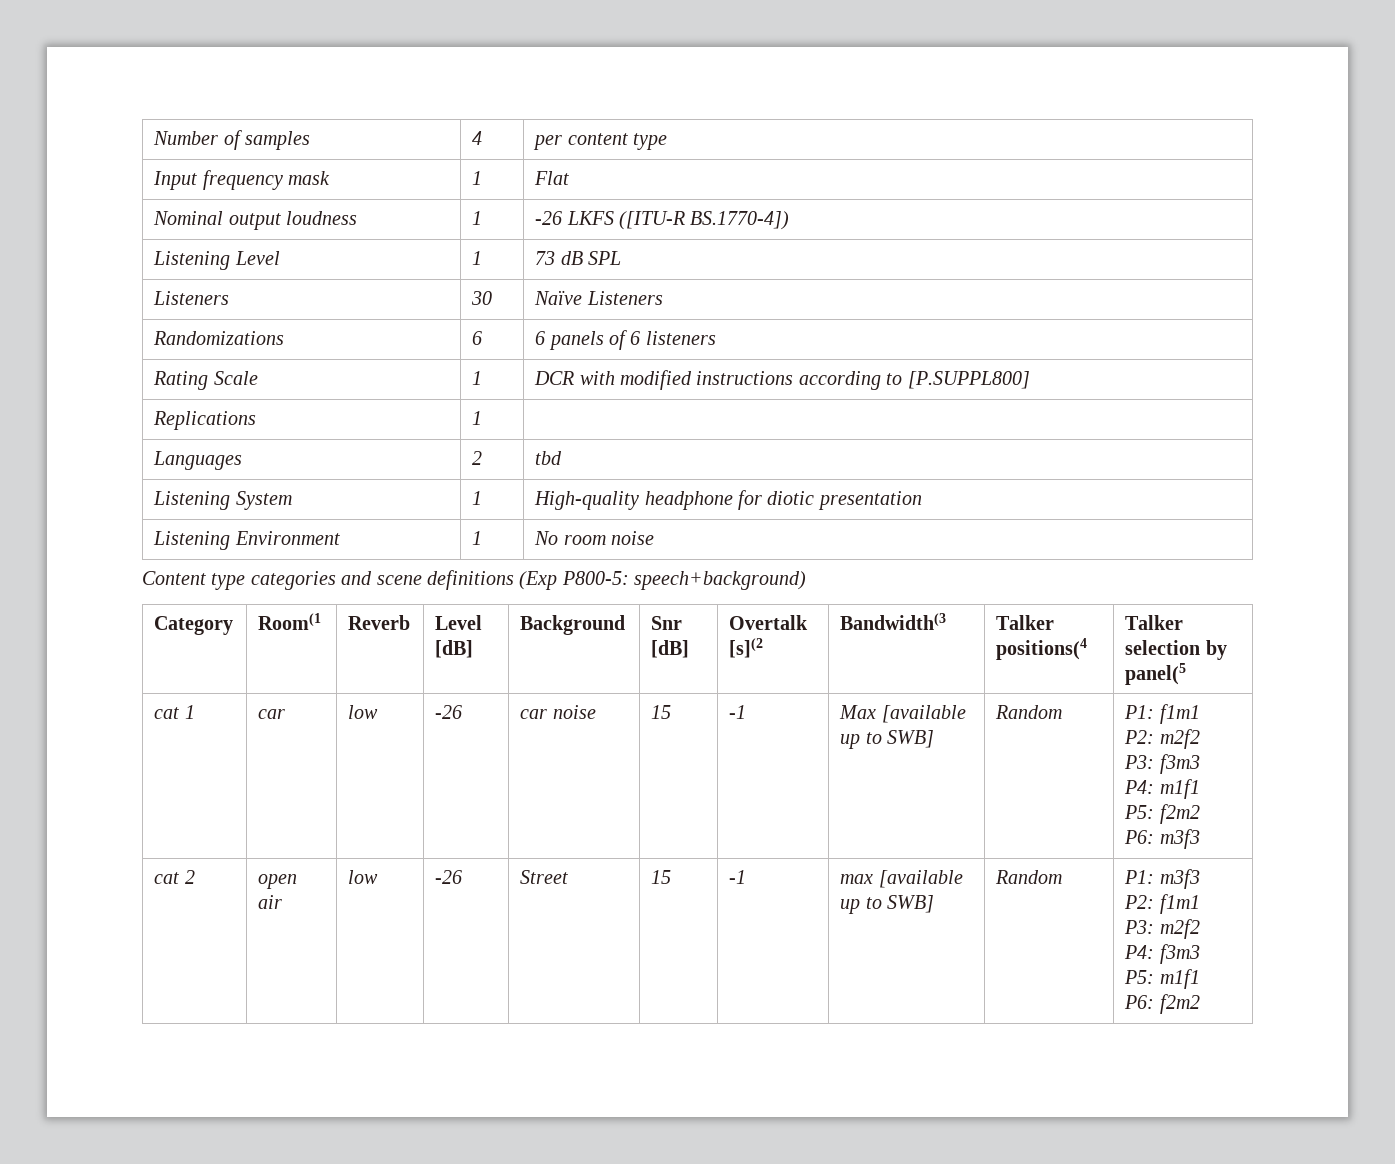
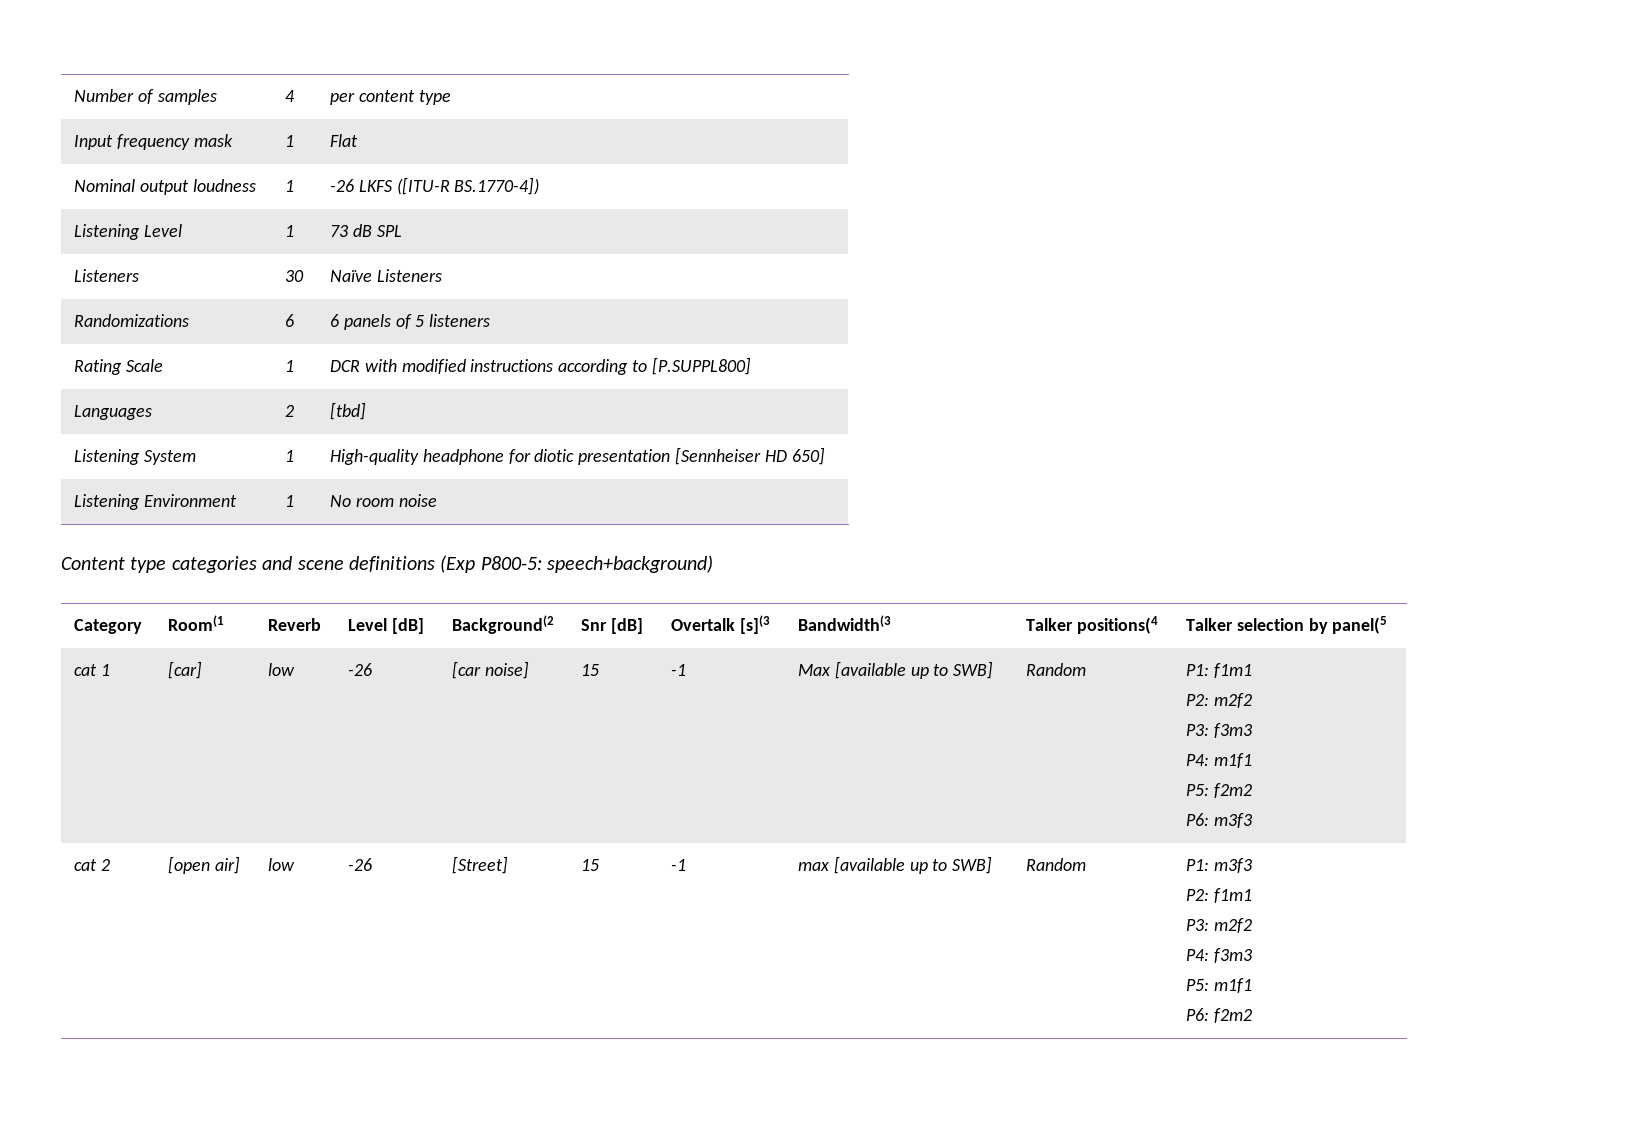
- Randomizations | 6 | 6 panels of 6 listeners
+ Randomizations | 6 | 6 panels of 5 listeners
- Replications | 1 |
- Languages | 2 | tbd
+ Languages | 2 | [tbd]
- Listening System | 1 | High-quality headphone for diotic presentation
+ Listening System | 1 | High-quality headphone for diotic presentation [Sennheiser HD 650]
- Category | Room(1 | Reverb | Level [dB] | Background | Snr [dB] | Overtalk [s](2 | Bandwidth(3 | Talker positions(4 | Talker selection by panel(5
+ Category | Room(1 | Reverb | Level [dB] | Background(2 | Snr [dB] | Overtalk [s](3 | Bandwidth(3 | Talker positions(4 | Talker selection by panel(5
- cat 1 | car | low | -26 | car noise | 15 | -1 | Max [available up to SWB] | Random | P1: f1m1
+ cat 1 | [car] | low | -26 | [car noise] | 15 | -1 | Max [available up to SWB] | Random | P1: f1m1
- cat 2 | open air | low | -26 | Street | 15 | -1 | max [available up to SWB] | Random | P1: m3f3
+ cat 2 | [open air] | low | -26 | [Street] | 15 | -1 | max [available up to SWB] | Random | P1: m3f3

